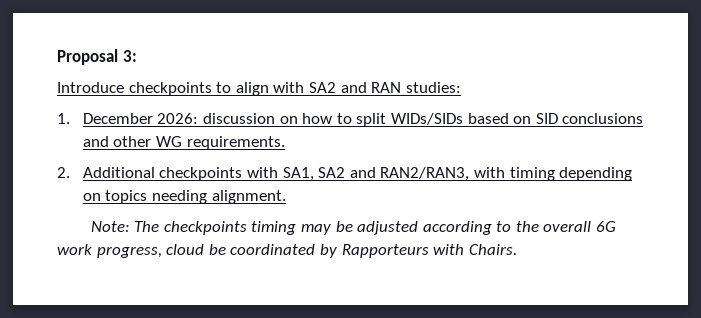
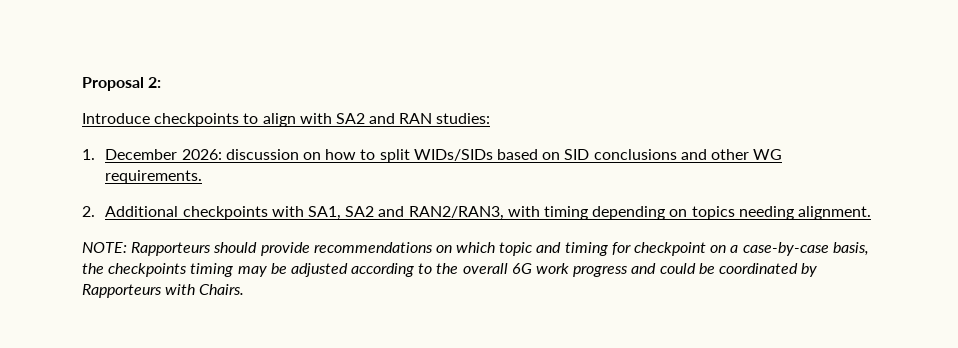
- Proposal 3:
+ Proposal 2:
- Note: The checkpoints timing may be adjusted according to the overall 6G work progress, cloud be coordinated by Rapporteurs with Chairs.
+ NOTE: Rapporteurs should provide recommendations on which topic and timing for checkpoint on a case-by-case basis, the checkpoints timing may be adjusted according to the overall 6G work progress and could be coordinated by Rapporteurs with Chairs.

